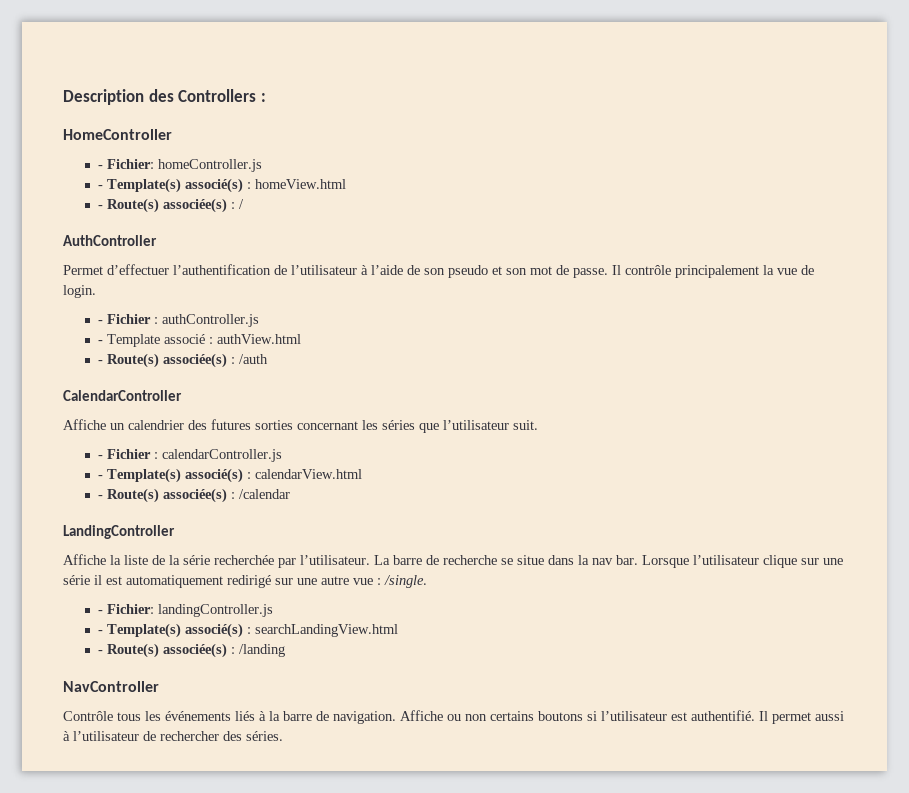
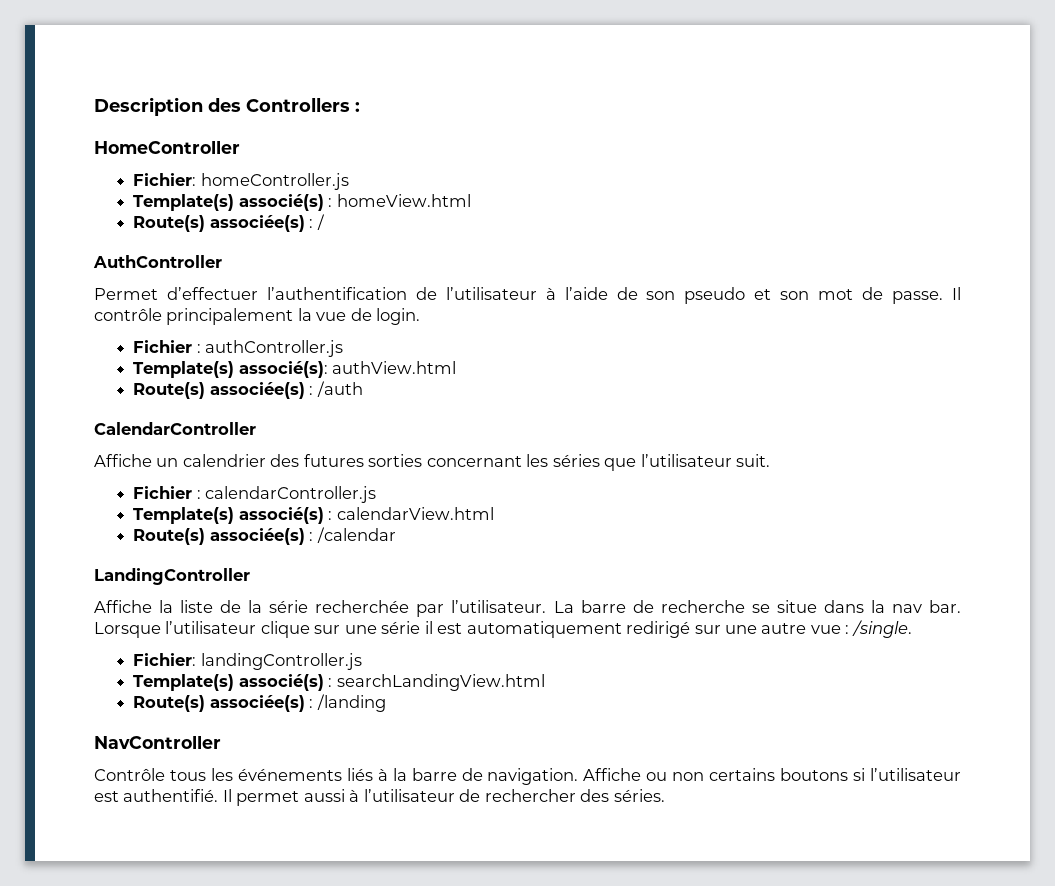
- - Fichier: homeController.js
+ Fichier: homeController.js
- - Template(s) associé(s) : homeView.html
+ Template(s) associé(s) : homeView.html
- - Route(s) associée(s) : /
+ Route(s) associée(s) : /
- - Fichier : authController.js
+ Fichier : authController.js
- - Template associé : authView.html
+ Template(s) associé(s): authView.html
- - Route(s) associée(s) : /auth
+ Route(s) associée(s) : /auth
- - Fichier : calendarController.js
+ Fichier : calendarController.js
- - Template(s) associé(s) : calendarView.html
+ Template(s) associé(s) : calendarView.html
- - Route(s) associée(s) : /calendar
+ Route(s) associée(s) : /calendar
- - Fichier: landingController.js
+ Fichier: landingController.js
- - Template(s) associé(s) : searchLandingView.html
+ Template(s) associé(s) : searchLandingView.html
- - Route(s) associée(s) : /landing
+ Route(s) associée(s) : /landing

